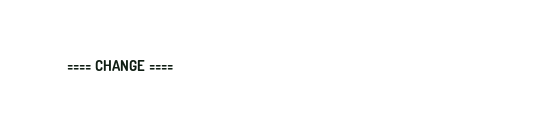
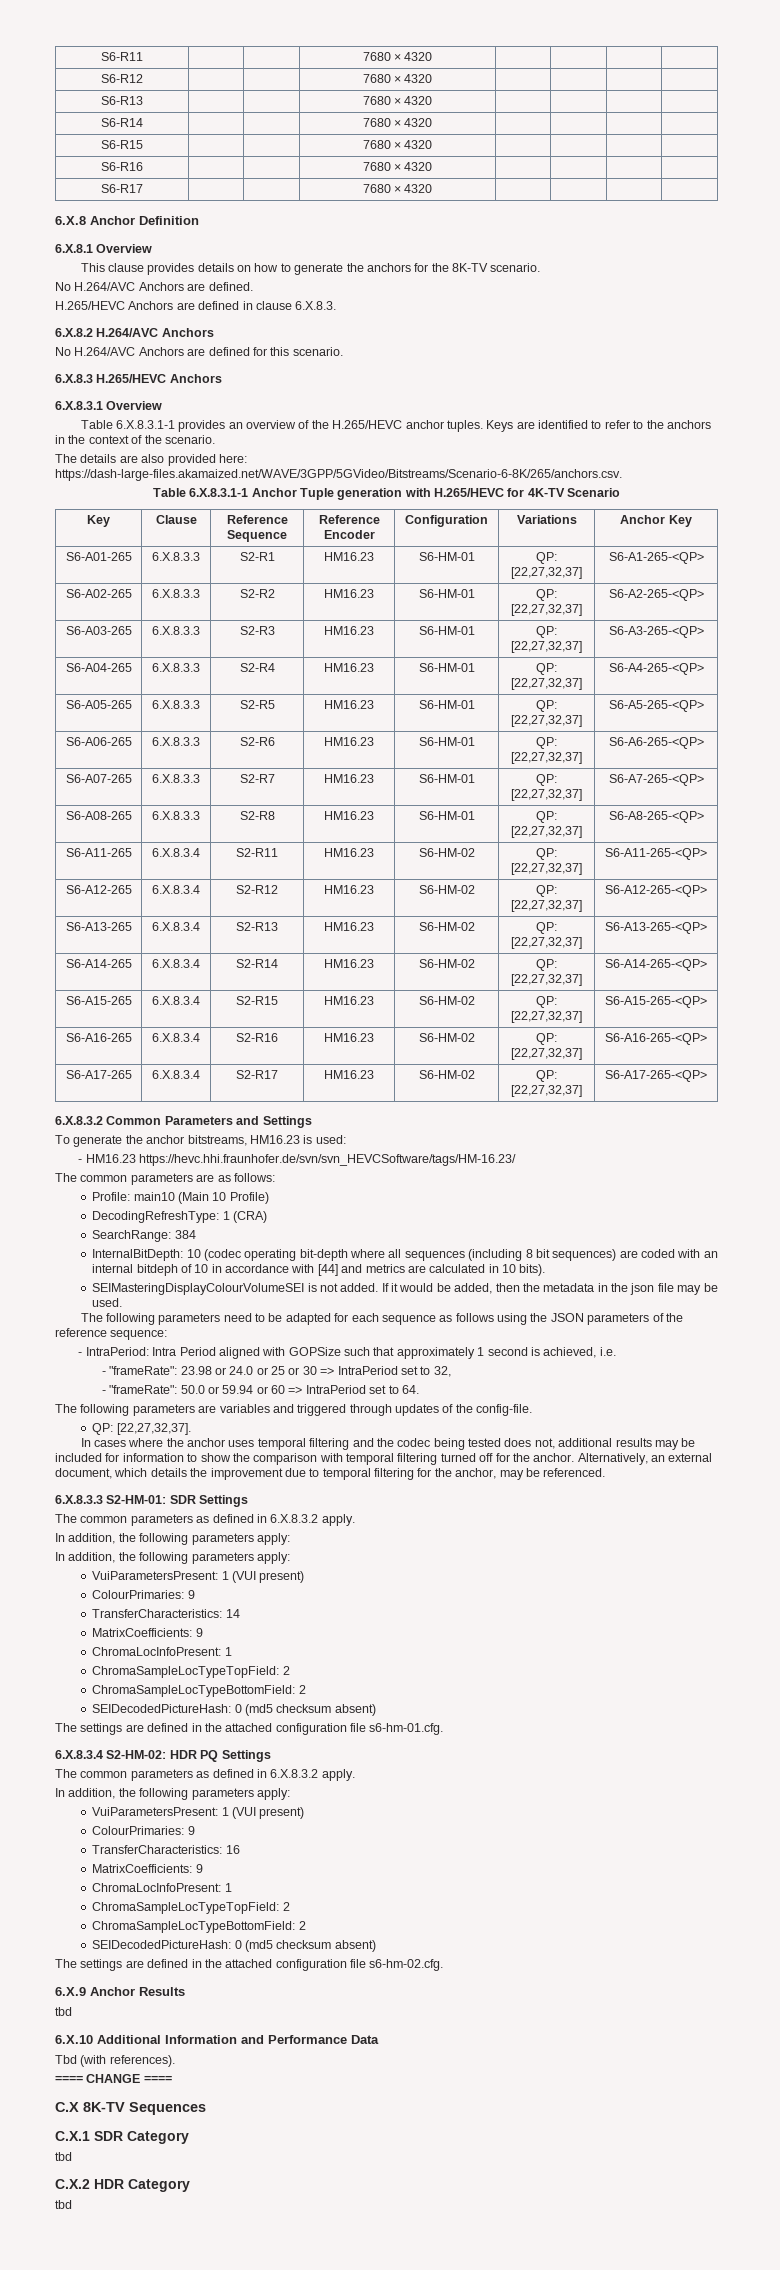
+ S6-R11 | | | 7680 × 4320 | | | |
+ S6-R12 | | | 7680 × 4320 | | | |
+ S6-R13 | | | 7680 × 4320 | | | |
+ S6-R14 | | | 7680 × 4320 | | | |
+ S6-R15 | | | 7680 × 4320 | | | |
+ S6-R16 | | | 7680 × 4320 | | | |
+ S6-R17 | | | 7680 × 4320 | | | |
+ 6.X.8 Anchor Definition
+ 6.X.8.1 Overview
+ This clause provides details on how to generate the anchors for the 8K-TV scenario.
+ No H.264/AVC Anchors are defined.
+ H.265/HEVC Anchors are defined in clause 6.X.8.3.
+ 6.X.8.2 H.264/AVC Anchors
+ No H.264/AVC Anchors are defined for this scenario.
+ 6.X.8.3 H.265/HEVC Anchors
+ 6.X.8.3.1 Overview
+ Table 6.X.8.3.1-1 provides an overview of the H.265/HEVC anchor tuples. Keys are identified to refer to the anchors in the context of the scenario.
+ The details are also provided here: https://dash-large-files.akamaized.net/WAVE/3GPP/5GVideo/Bitstreams/Scenario-6-8K/265/anchors.csv.
+ Table 6.X.8.3.1-1 Anchor Tuple generation with H.265/HEVC for 4K-TV Scenario
+ Key | Clause | Reference Sequence | Reference Encoder | Configuration | Variations | Anchor Key
+ S6-A01-265 | 6.X.8.3.3 | S2-R1 | HM16.23 | S6-HM-01 | QP: [22,27,32,37] | S6-A1-265-<QP>
+ S6-A02-265 | 6.X.8.3.3 | S2-R2 | HM16.23 | S6-HM-01 | QP: [22,27,32,37] | S6-A2-265-<QP>
+ S6-A03-265 | 6.X.8.3.3 | S2-R3 | HM16.23 | S6-HM-01 | QP: [22,27,32,37] | S6-A3-265-<QP>
+ S6-A04-265 | 6.X.8.3.3 | S2-R4 | HM16.23 | S6-HM-01 | QP: [22,27,32,37] | S6-A4-265-<QP>
+ S6-A05-265 | 6.X.8.3.3 | S2-R5 | HM16.23 | S6-HM-01 | QP: [22,27,32,37] | S6-A5-265-<QP>
+ S6-A06-265 | 6.X.8.3.3 | S2-R6 | HM16.23 | S6-HM-01 | QP: [22,27,32,37] | S6-A6-265-<QP>
+ S6-A07-265 | 6.X.8.3.3 | S2-R7 | HM16.23 | S6-HM-01 | QP: [22,27,32,37] | S6-A7-265-<QP>
+ S6-A08-265 | 6.X.8.3.3 | S2-R8 | HM16.23 | S6-HM-01 | QP: [22,27,32,37] | S6-A8-265-<QP>
+ S6-A11-265 | 6.X.8.3.4 | S2-R11 | HM16.23 | S6-HM-02 | QP: [22,27,32,37] | S6-A11-265-<QP>
+ S6-A12-265 | 6.X.8.3.4 | S2-R12 | HM16.23 | S6-HM-02 | QP: [22,27,32,37] | S6-A12-265-<QP>
+ S6-A13-265 | 6.X.8.3.4 | S2-R13 | HM16.23 | S6-HM-02 | QP: [22,27,32,37] | S6-A13-265-<QP>
+ S6-A14-265 | 6.X.8.3.4 | S2-R14 | HM16.23 | S6-HM-02 | QP: [22,27,32,37] | S6-A14-265-<QP>
+ S6-A15-265 | 6.X.8.3.4 | S2-R15 | HM16.23 | S6-HM-02 | QP: [22,27,32,37] | S6-A15-265-<QP>
+ S6-A16-265 | 6.X.8.3.4 | S2-R16 | HM16.23 | S6-HM-02 | QP: [22,27,32,37] | S6-A16-265-<QP>
+ S6-A17-265 | 6.X.8.3.4 | S2-R17 | HM16.23 | S6-HM-02 | QP: [22,27,32,37] | S6-A17-265-<QP>
+ 6.X.8.3.2 Common Parameters and Settings
+ To generate the anchor bitstreams, HM16.23 is used:
+ - HM16.23 https://hevc.hhi.fraunhofer.de/svn/svn_HEVCSoftware/tags/HM-16.23/
+ The common parameters are as follows:
+ Profile: main10 (Main 10 Profile)
+ DecodingRefreshType: 1 (CRA)
+ SearchRange: 384
+ InternalBitDepth: 10 (codec operating bit-depth where all sequences (including 8 bit sequences) are coded with an internal bitdeph of 10 in accordance with [44] and metrics are calculated in 10 bits).
+ SEIMasteringDisplayColourVolumeSEI is not added. If it would be added, then the metadata in the json file may be used.
+ The following parameters need to be adapted for each sequence as follows using the JSON parameters of the reference sequence:
+ - IntraPeriod: Intra Period aligned with GOPSize such that approximately 1 second is achieved, i.e.
+ - "frameRate": 23.98 or 24.0 or 25 or 30 => IntraPeriod set to 32,
+ - "frameRate": 50.0 or 59.94 or 60 => IntraPeriod set to 64.
+ The following parameters are variables and triggered through updates of the config-file.
+ QP: [22,27,32,37].
+ In cases where the anchor uses temporal filtering and the codec being tested does not, additional results may be included for information to show the comparison with temporal filtering turned off for the anchor. Alternatively, an external document, which details the improvement due to temporal filtering for the anchor, may be referenced.
+ 6.X.8.3.3 S2-HM-01: SDR Settings
+ The common parameters as defined in 6.X.8.3.2 apply.
+ In addition, the following parameters apply:
+ In addition, the following parameters apply:
+ VuiParametersPresent: 1 (VUI present)
+ ColourPrimaries: 9
+ TransferCharacteristics: 14
+ MatrixCoefficients: 9
+ ChromaLocInfoPresent: 1
+ ChromaSampleLocTypeTopField: 2
+ ChromaSampleLocTypeBottomField: 2
+ SEIDecodedPictureHash: 0 (md5 checksum absent)
+ The settings are defined in the attached configuration file s6-hm-01.cfg.
+ 6.X.8.3.4 S2-HM-02: HDR PQ Settings
+ The common parameters as defined in 6.X.8.3.2 apply.
+ In addition, the following parameters apply:
+ VuiParametersPresent: 1 (VUI present)
+ ColourPrimaries: 9
+ TransferCharacteristics: 16
+ MatrixCoefficients: 9
+ ChromaLocInfoPresent: 1
+ ChromaSampleLocTypeTopField: 2
+ ChromaSampleLocTypeBottomField: 2
+ SEIDecodedPictureHash: 0 (md5 checksum absent)
+ The settings are defined in the attached configuration file s6-hm-02.cfg.
+ 6.X.9 Anchor Results
+ tbd
+ 6.X.10 Additional Information and Performance Data
+ Tbd (with references).
  ==== CHANGE ====
+ C.X 8K-TV Sequences
+ C.X.1 SDR Category
+ tbd
+ C.X.2 HDR Category
+ tbd

